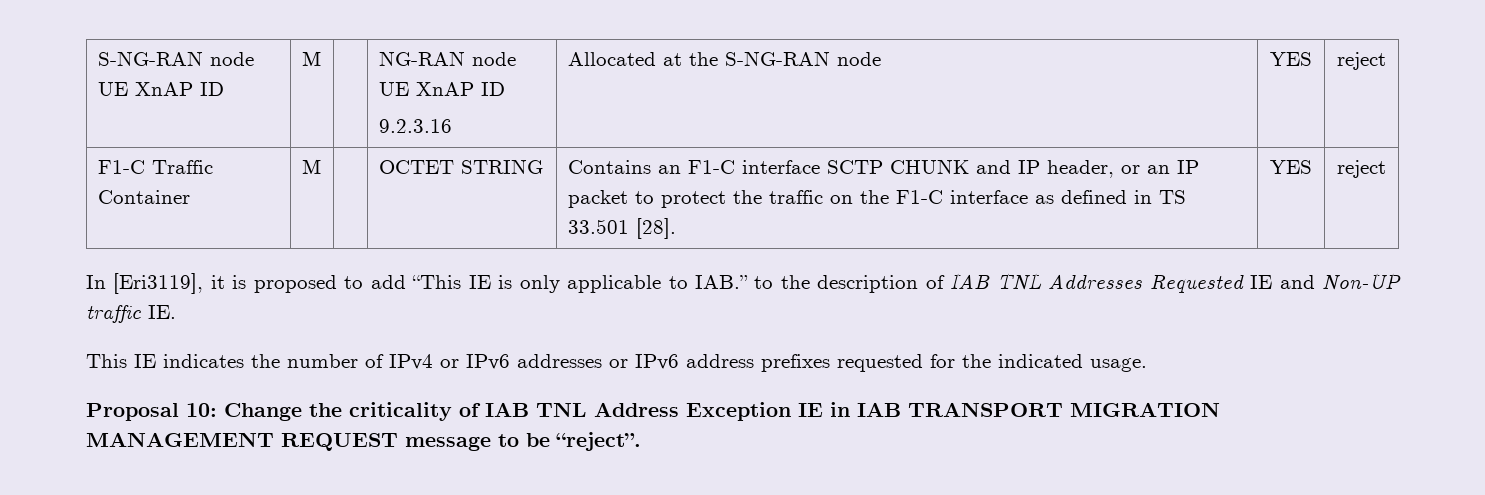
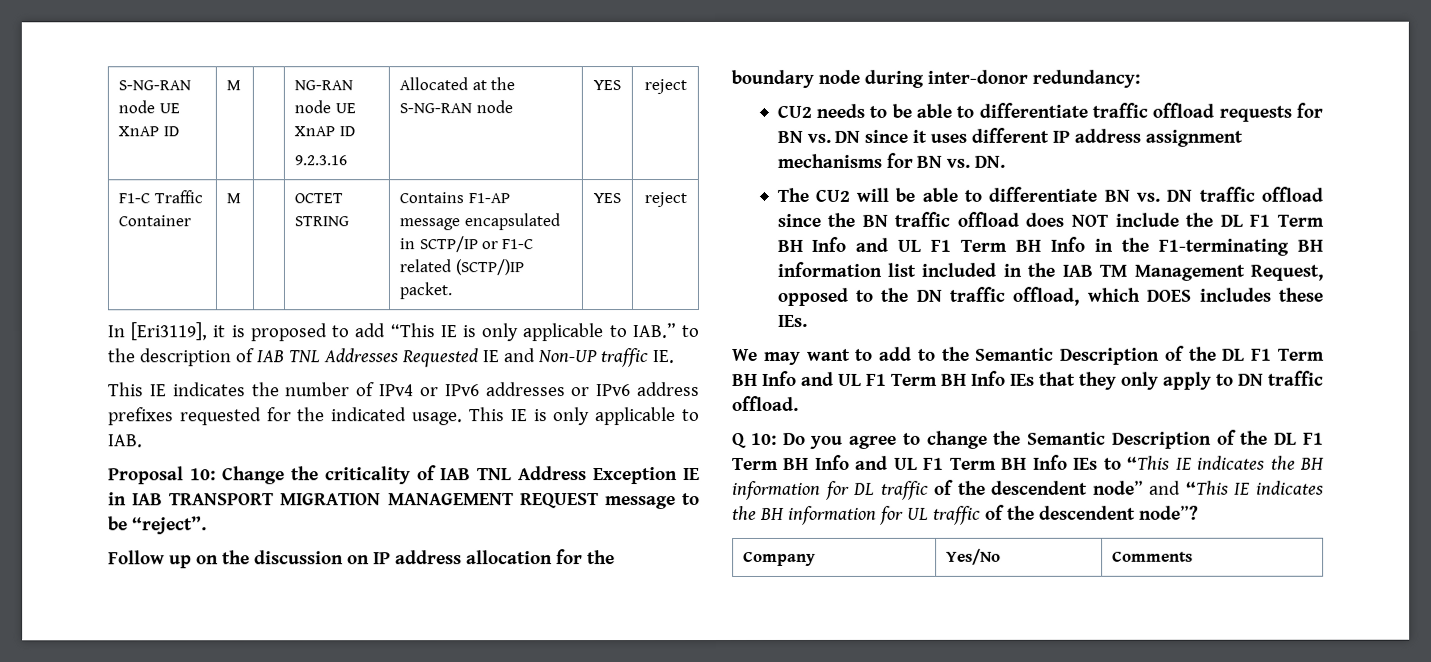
- F1-C Traffic Container | M | | OCTET STRING | Contains an F1-C interface SCTP CHUNK and IP header, or an IP packet to protect the traffic on the F1-C interface as defined in TS 33.501 [28]. | YES | reject
+ F1-C Traffic Container | M | | OCTET STRING | Contains F1-AP message encapsulated in SCTP/IP or F1-C related (SCTP/)IP packet. | YES | reject
+ This IE is only applicable to IAB.
+ Follow up on the discussion on IP address allocation for the boundary node during inter-donor redundancy:
+ CU2 needs to be able to differentiate traffic offload requests for BN vs. DN since it uses different IP address assignment mechanisms for BN vs. DN.
+ The CU2 will be able to differentiate BN vs. DN traffic offload since the BN traffic offload does NOT include the DL F1 Term BH Info and UL F1 Term BH Info in the F1-terminating BH information list included in the IAB TM Management Request, opposed to the DN traffic offload, which DOES includes these IEs.
+ We may want to add to the Semantic Description of the DL F1 Term BH Info and UL F1 Term BH Info IEs that they only apply to DN traffic offload.
+ Q 10: Do you agree to change the Semantic Description of the DL F1 Term BH Info and UL F1 Term BH Info IEs to “This IE indicates the BH information for DL traffic of the descendent node” and “This IE indicates the BH information for UL traffic of the descendent node”?
+ Company | Yes/No | Comments

